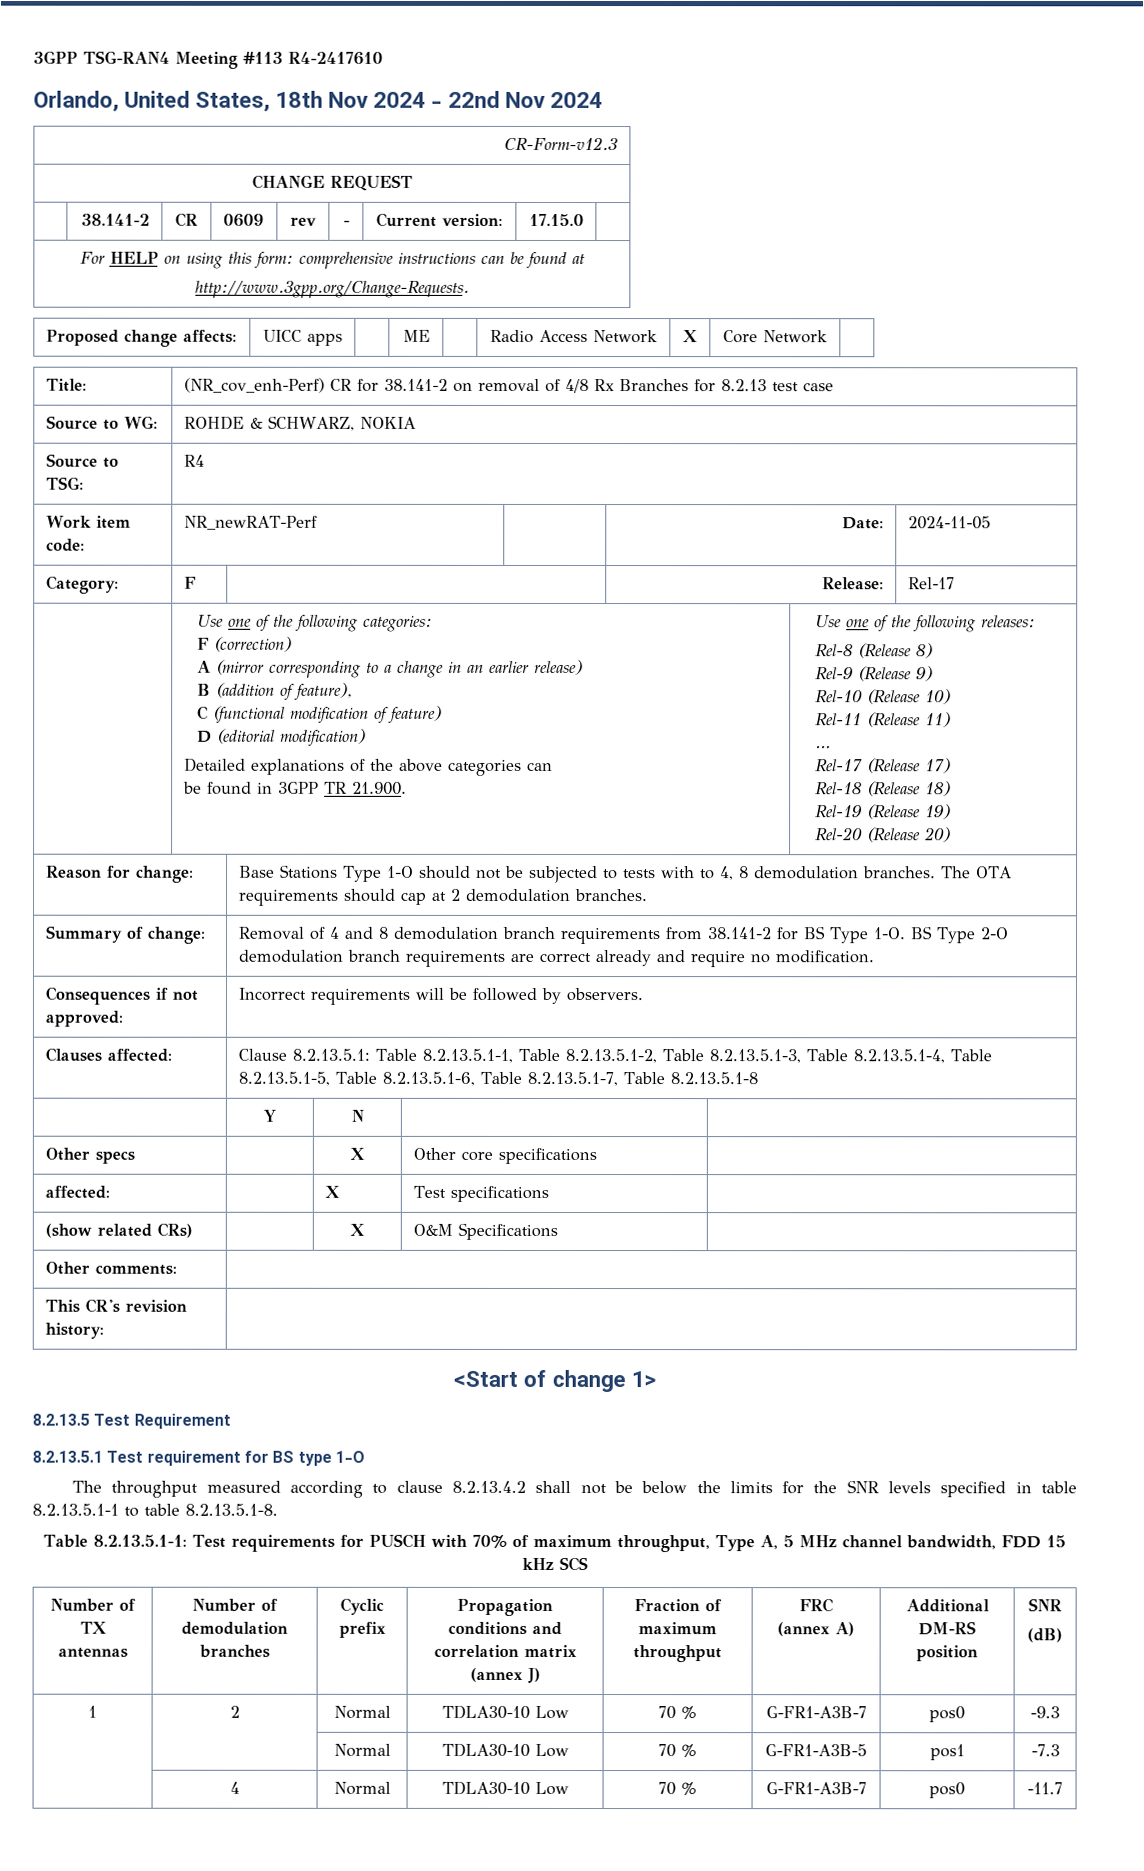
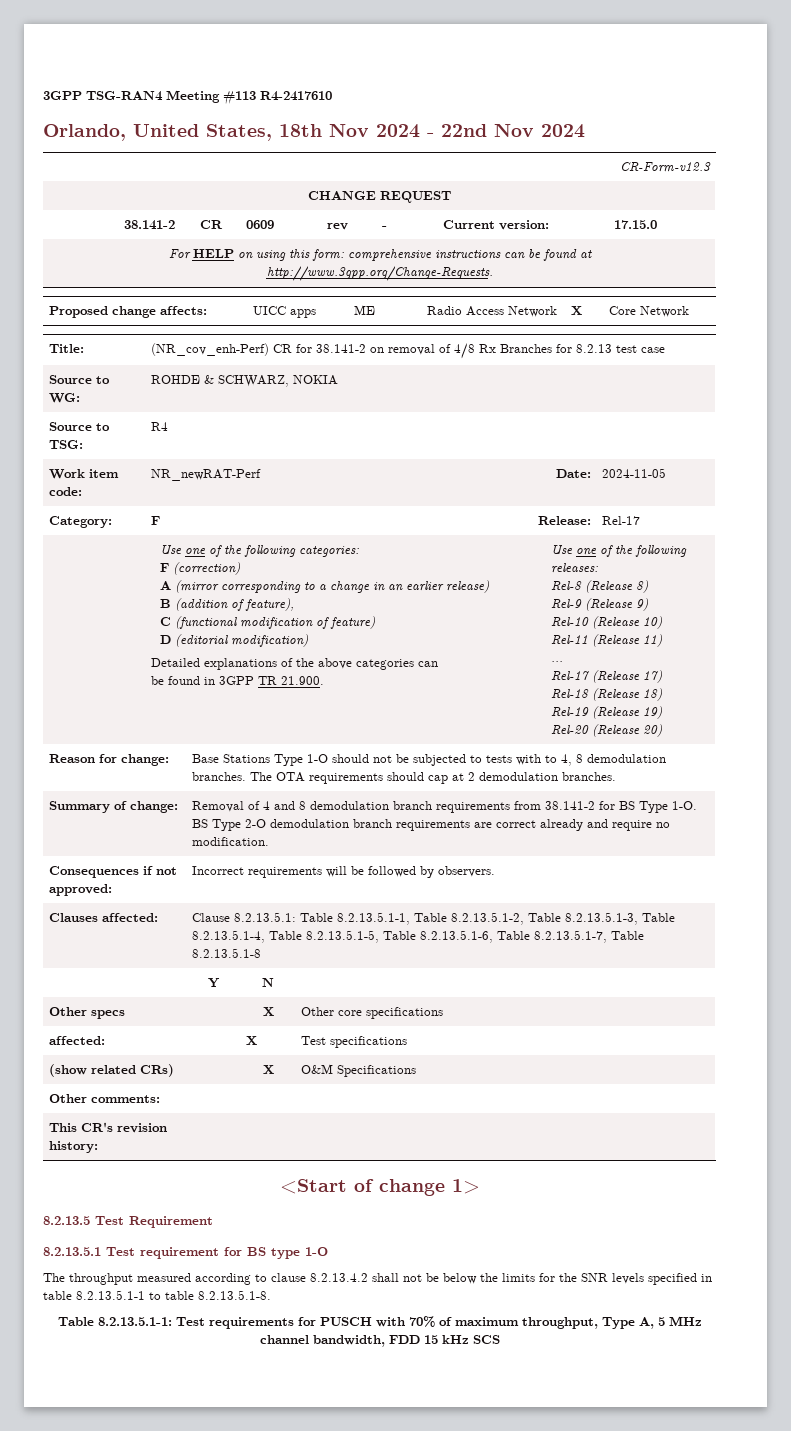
- Number of TX antennas | Number of demodulation branches | Cyclic prefix | Propagation conditions and correlation matrix (annex J) | Fraction of maximum throughput | FRC
- (annex A) | Additional DM-RS position | SNR
- (dB)
- 1 | 2 | Normal | TDLA30-10 Low | 70 % | G-FR1-A3B-7 | pos0 | -9.3
- | | Normal | TDLA30-10 Low | 70 % | G-FR1-A3B-5 | pos1 | -7.3
- | 4 | Normal | TDLA30-10 Low | 70 % | G-FR1-A3B-7 | pos0 | -11.7

